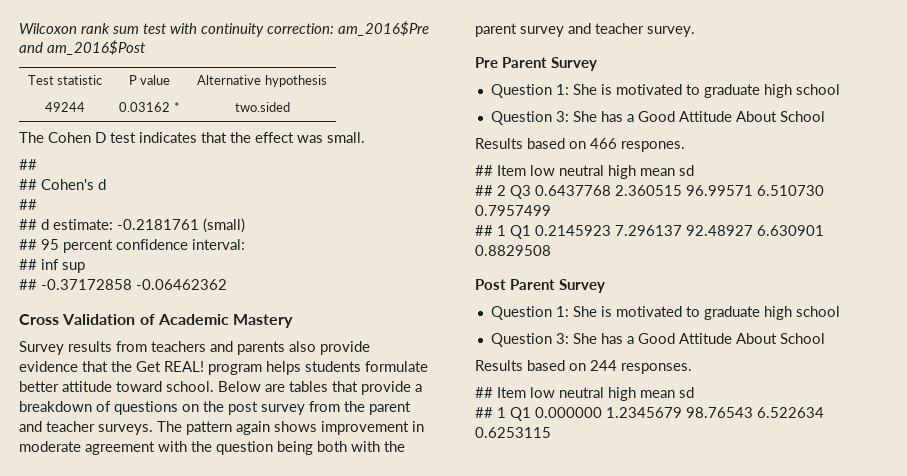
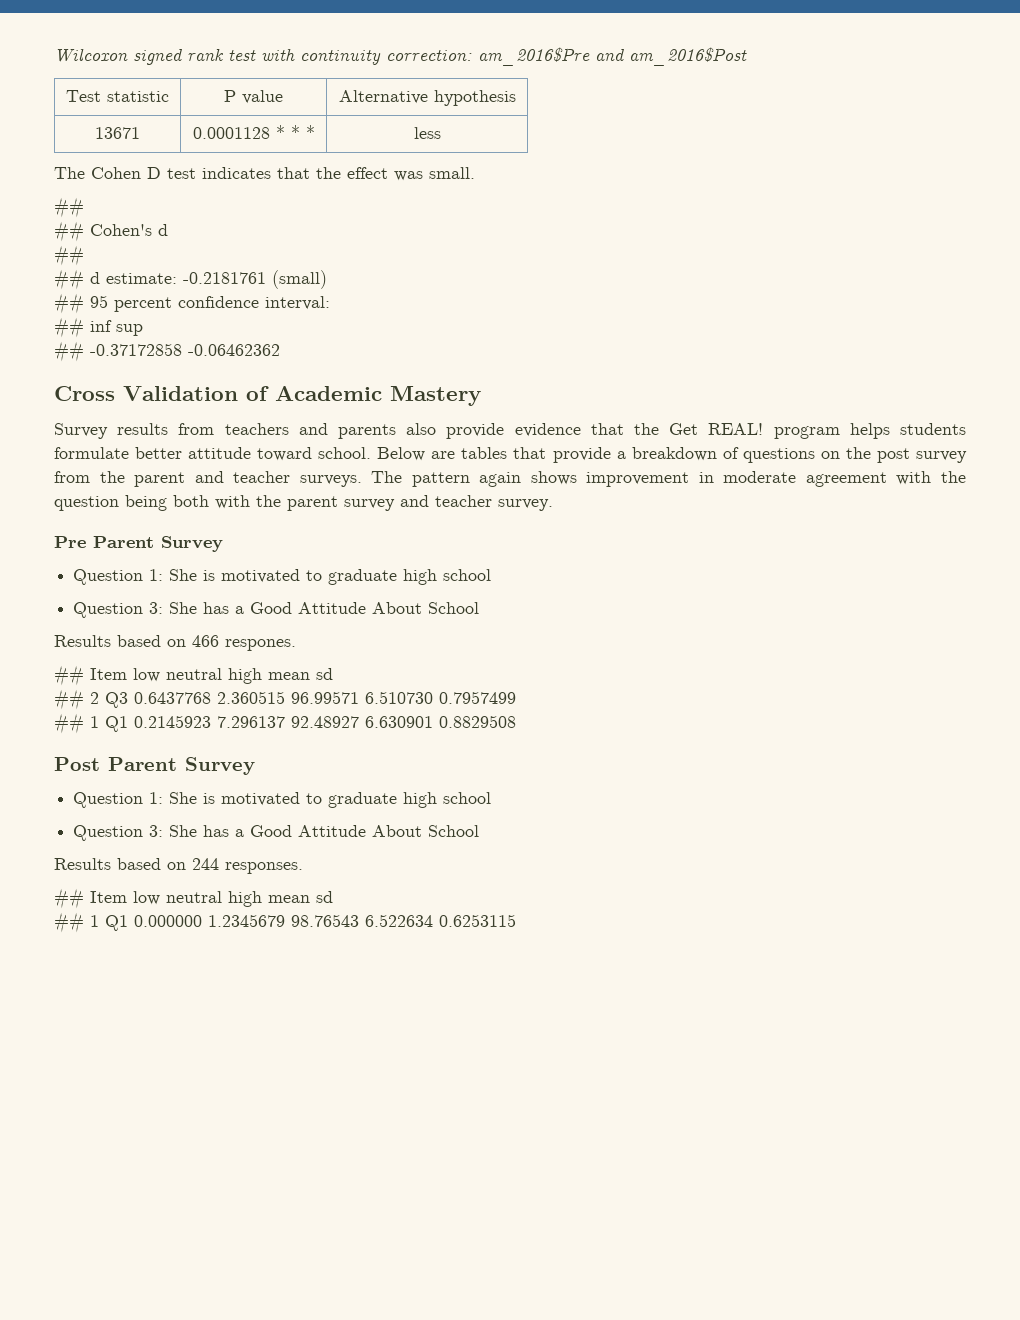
- Wilcoxon rank sum test with continuity correction: am_2016$Pre and am_2016$Post
+ Wilcoxon signed rank test with continuity correction: am_2016$Pre and am_2016$Post
- 49244 | 0.03162 * | two.sided
+ 13671 | 0.0001128 * * * | less

